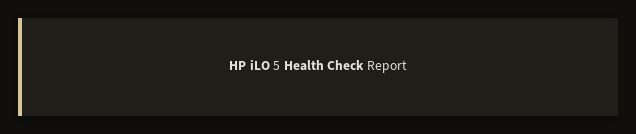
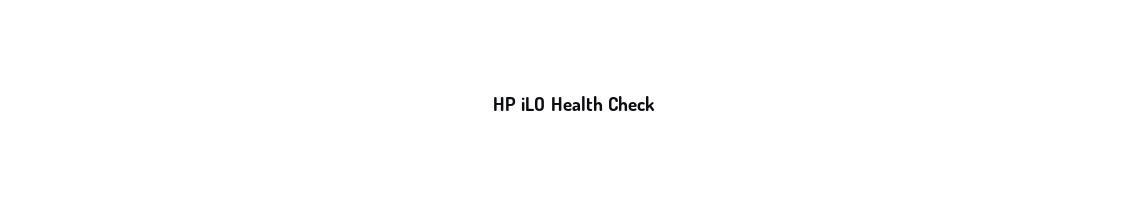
- HP iLO 5 Health Check Report
+ HP iLO Health Check

